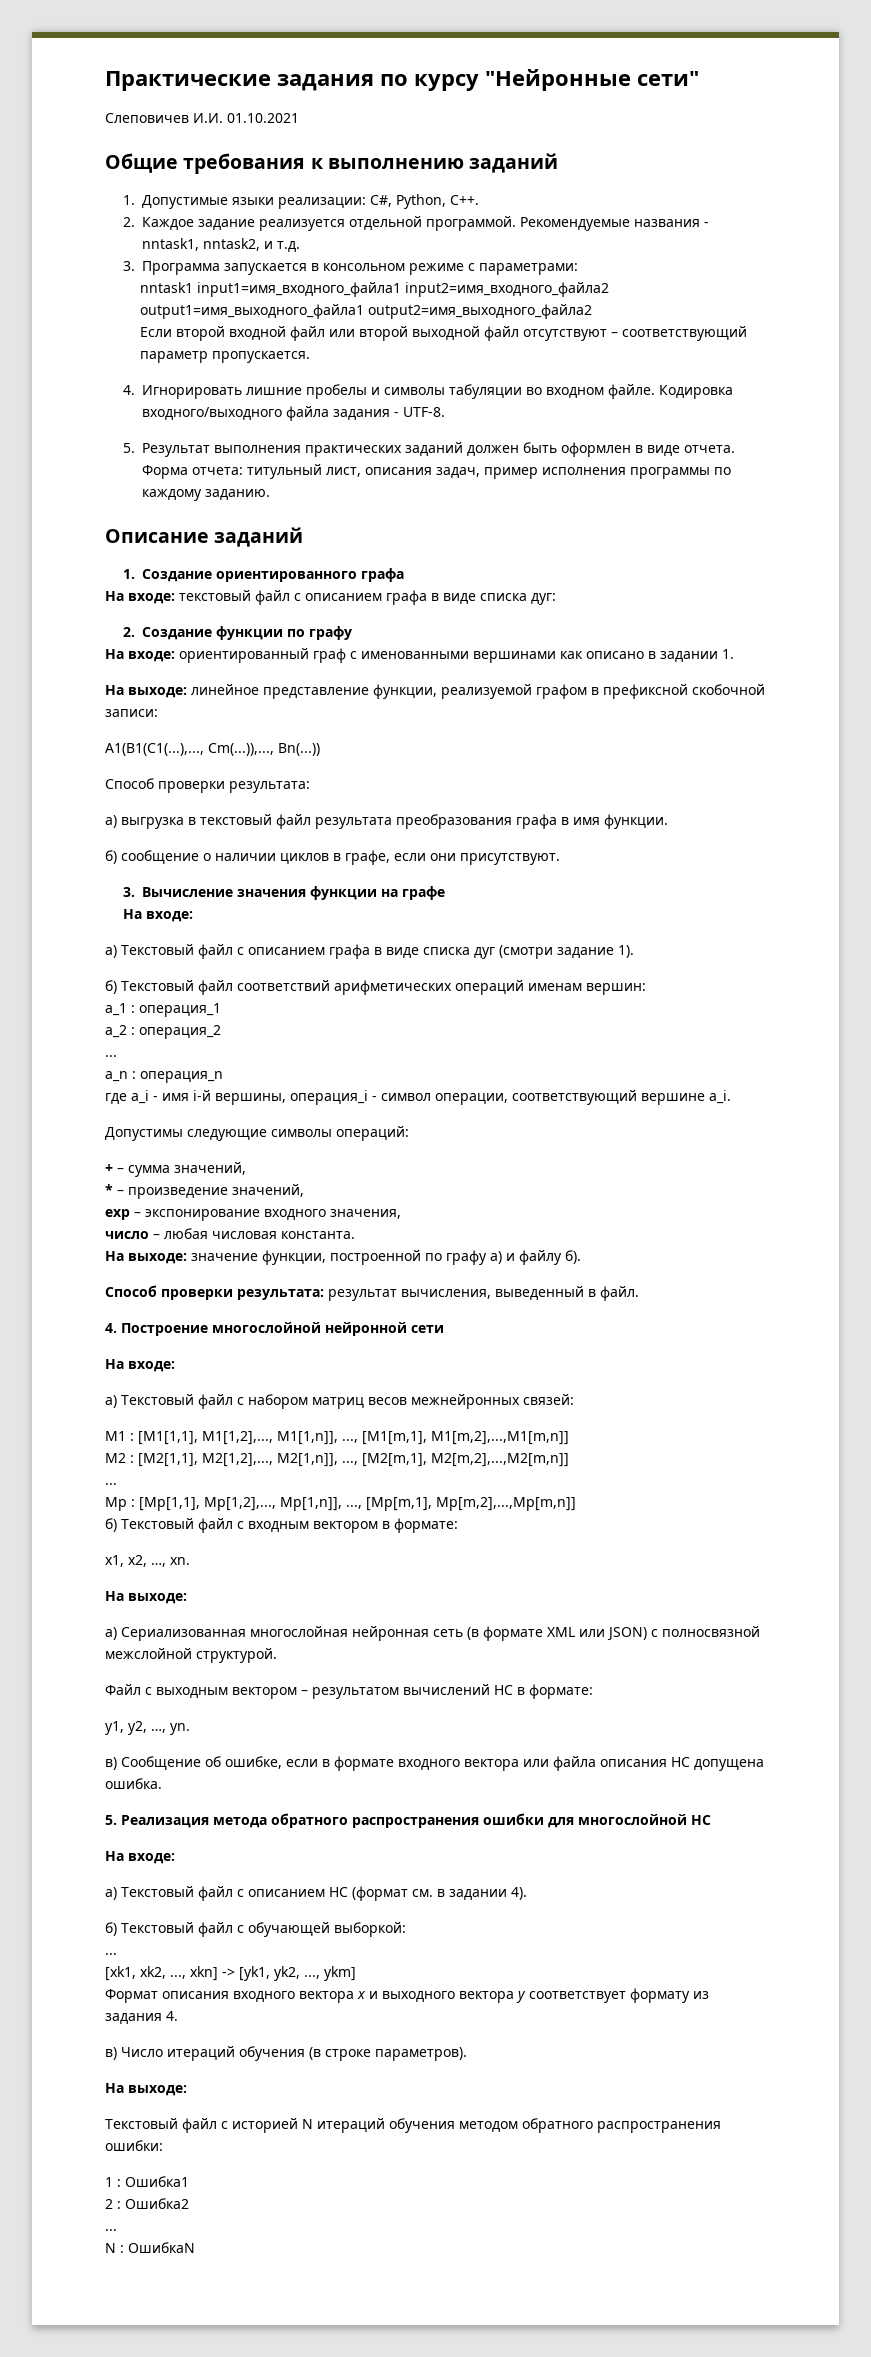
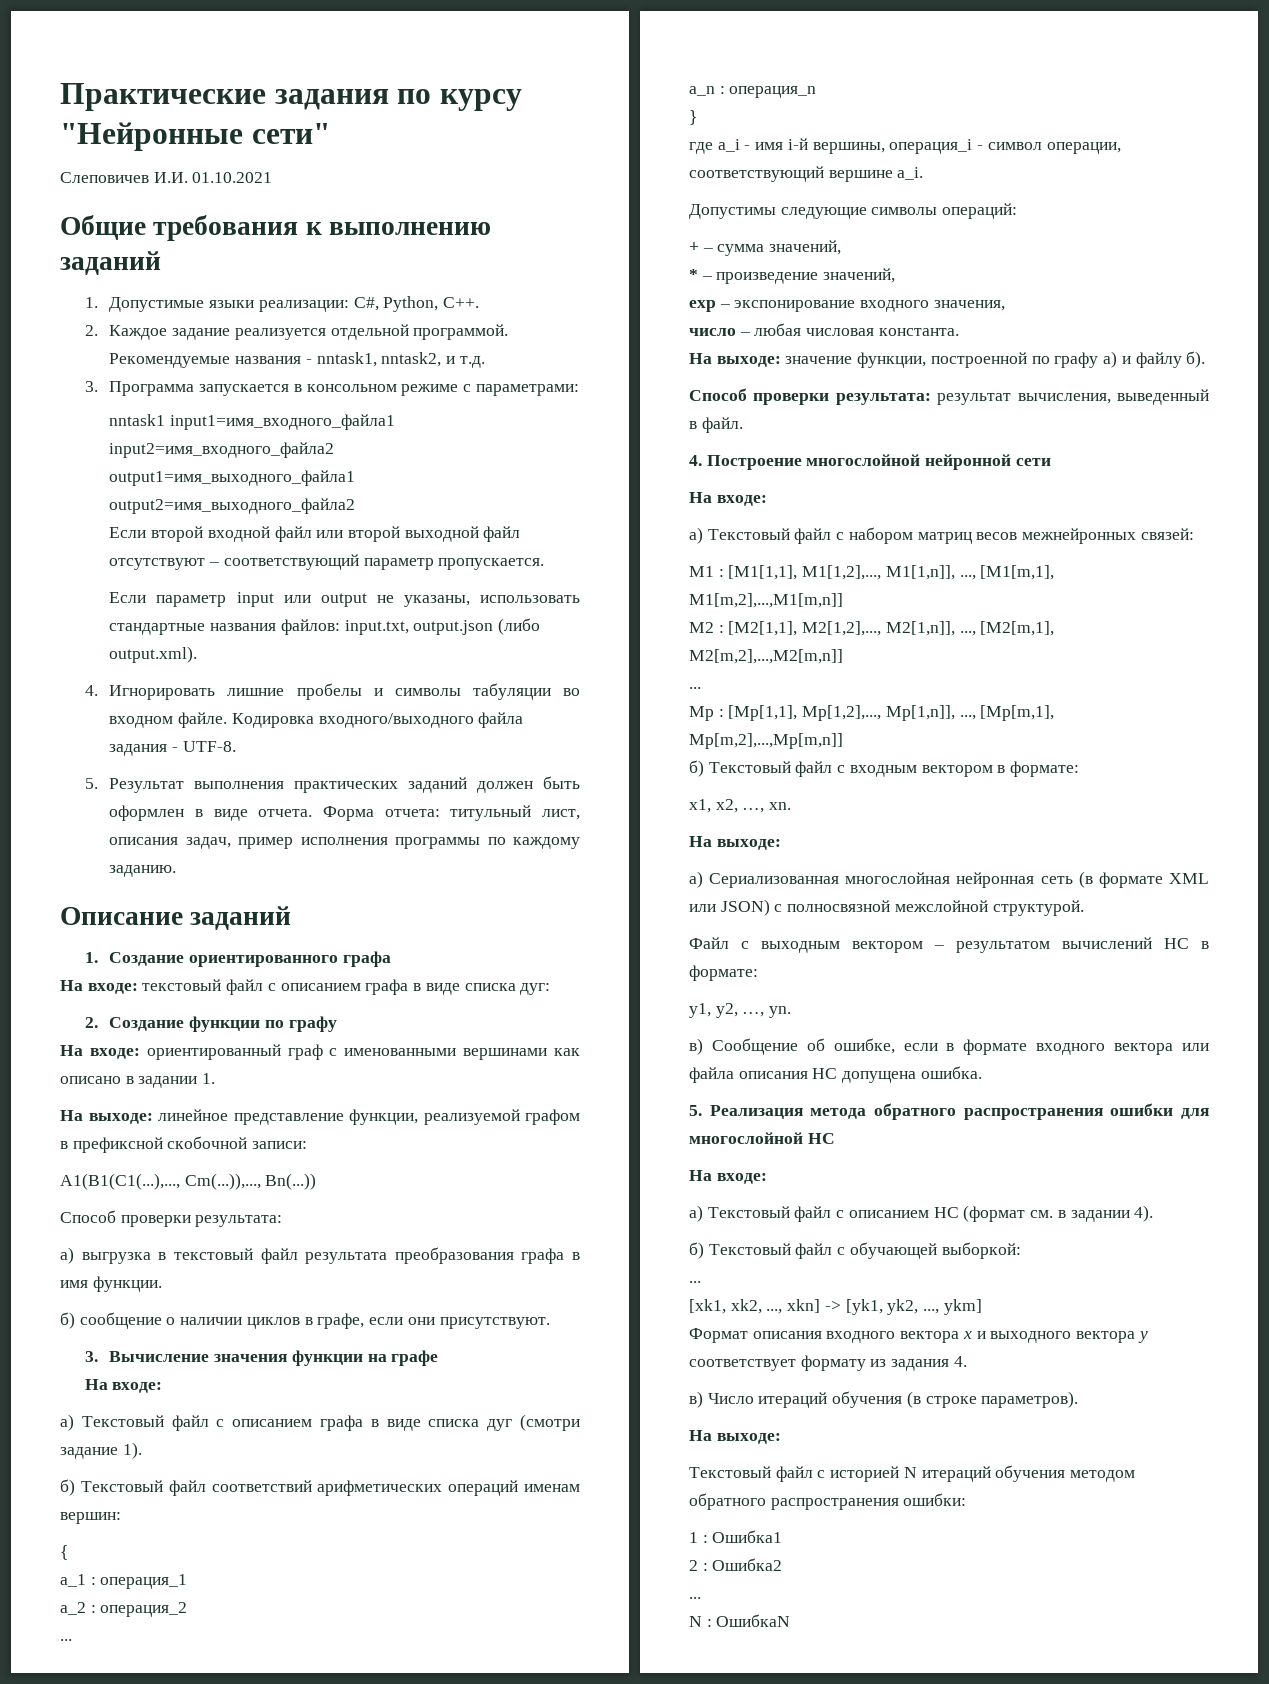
+ Если параметр input или output не указаны, использовать стандартные названия файлов: input.txt, output.json (либо output.xml).
+ {
+ }

